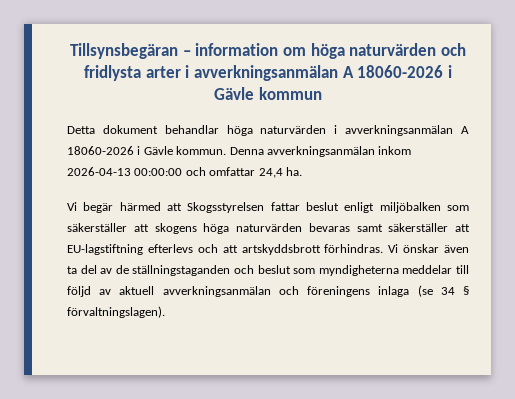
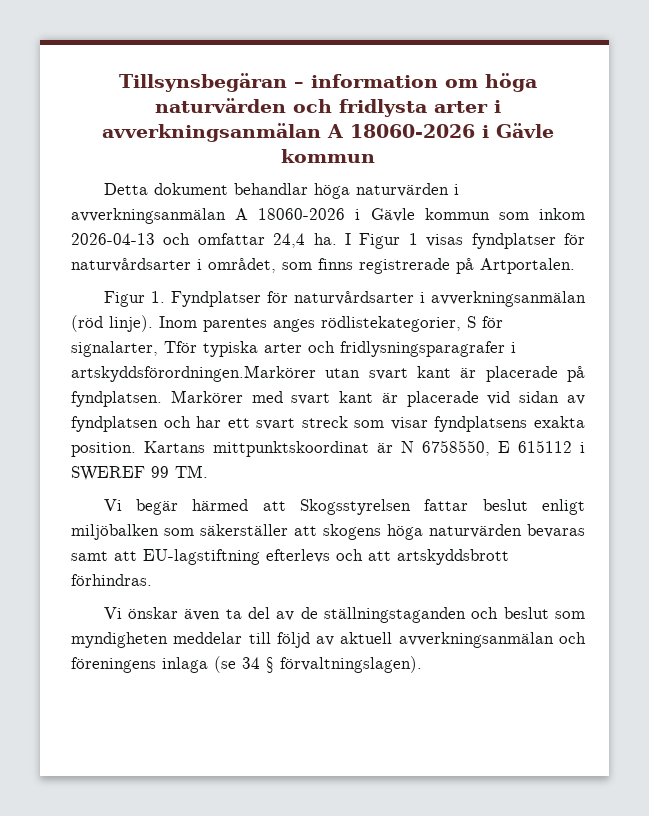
- Detta dokument behandlar höga naturvärden i avverkningsanmälan A 18060-2026 i Gävle kommun. Denna avverkningsanmälan inkom 2026-04-13 00:00:00 och omfattar 24,4 ha.
+ Detta dokument behandlar höga naturvärden i avverkningsanmälan A 18060-2026 i Gävle kommun som inkom 2026-04-13 och omfattar 24,4 ha. I Figur 1 visas fyndplatser för naturvårdsarter i området, som finns registrerade på Artportalen.
+ Figur 1. Fyndplatser för naturvårdsarter i avverkningsanmälan (röd linje). Inom parentes anges rödlistekategorier, S för signalarter, Tför typiska arter och fridlysningsparagrafer i artskyddsförordningen.Markörer utan svart kant är placerade på fyndplatsen. Markörer med svart kant är placerade vid sidan av fyndplatsen och har ett svart streck som visar fyndplatsens exakta position. Kartans mittpunktskoordinat är N 6758550, E 615112 i SWEREF 99 TM.
- Vi begär härmed att Skogsstyrelsen fattar beslut enligt miljöbalken som säkerställer att skogens höga naturvärden bevaras samt säkerställer att EU-lagstiftning efterlevs och att artskyddsbrott förhindras. Vi önskar även ta del av de ställningstaganden och beslut som myndigheterna meddelar till följd av aktuell avverkningsanmälan och föreningens inlaga (se 34 § förvaltningslagen).
+ Vi begär härmed att Skogsstyrelsen fattar beslut enligt miljöbalken som säkerställer att skogens höga naturvärden bevaras samt att EU-lagstiftning efterlevs och att artskyddsbrott förhindras.
+ Vi önskar även ta del av de ställningstaganden och beslut som myndigheten meddelar till följd av aktuell avverkningsanmälan och föreningens inlaga (se 34 § förvaltningslagen).

